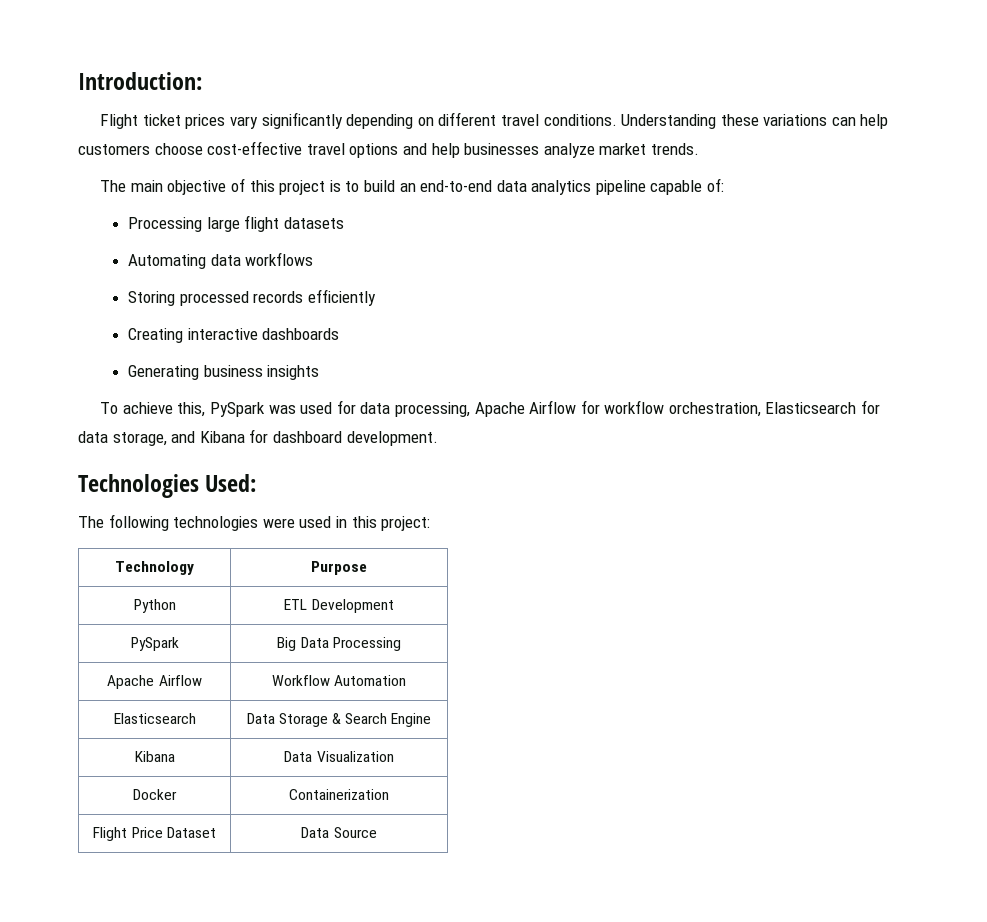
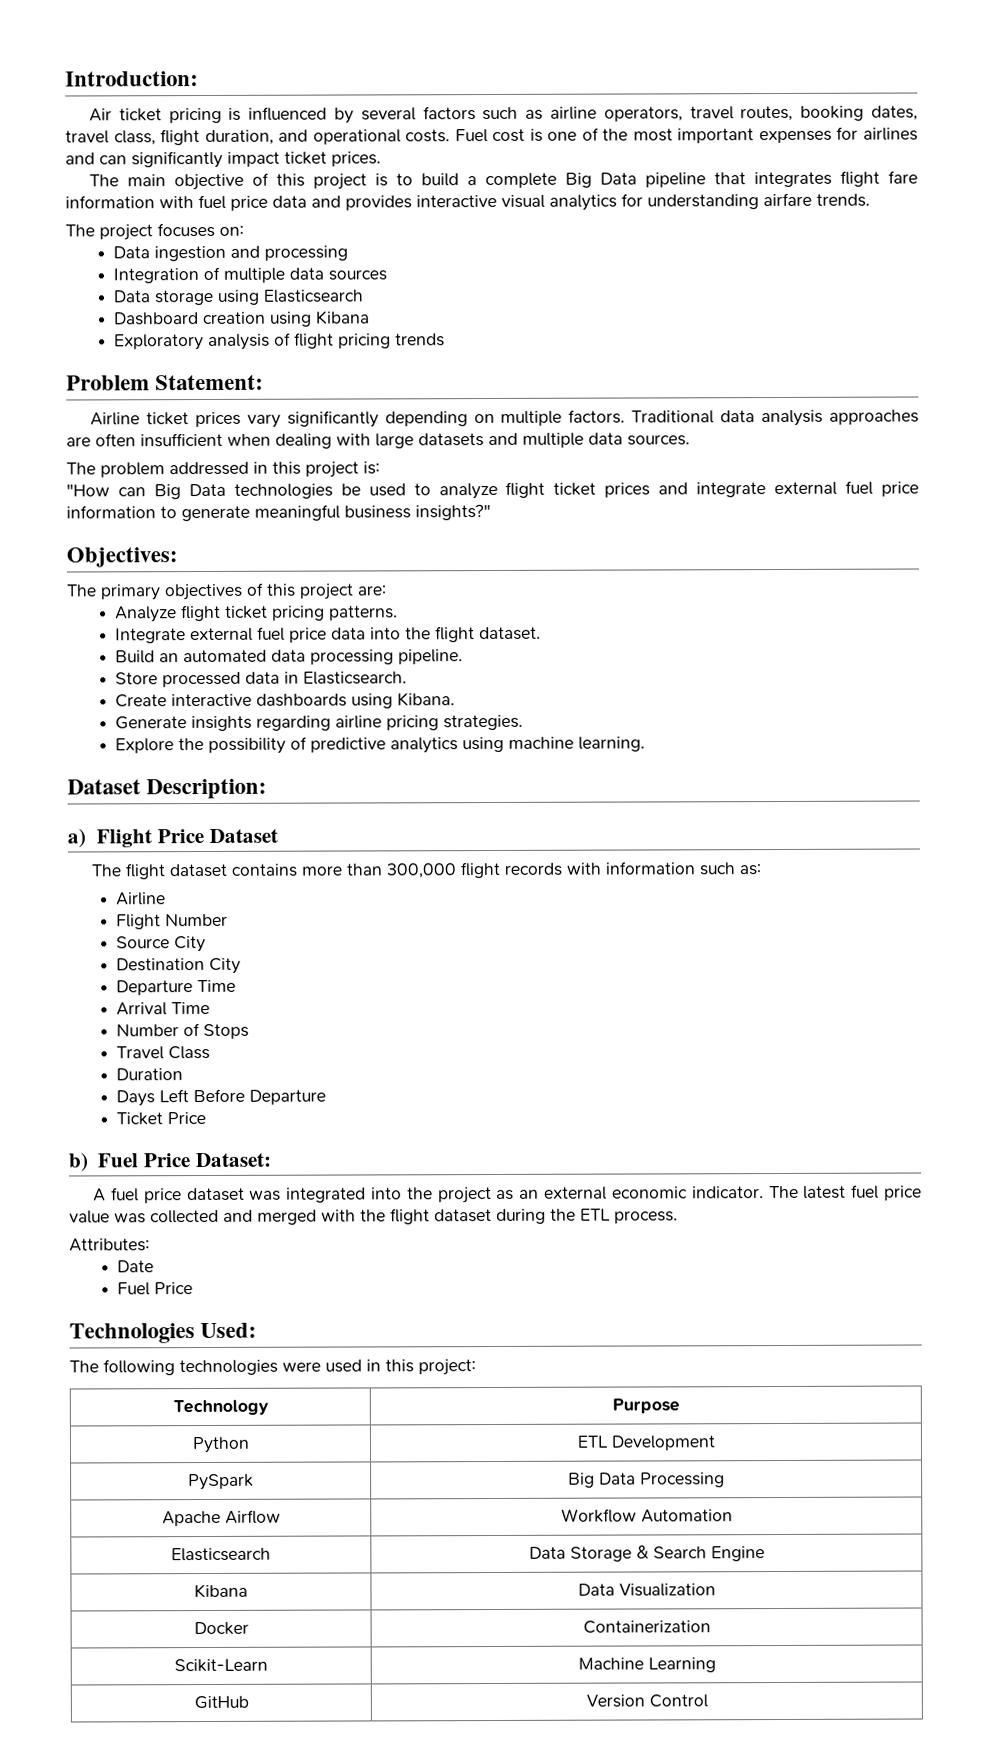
- Flight ticket prices vary significantly depending on different travel conditions. Understanding these variations can help customers choose cost-effective travel options and help businesses analyze market trends.
+ Air ticket pricing is influenced by several factors such as airline operators, travel routes, booking dates, travel class, flight duration, and operational costs. Fuel cost is one of the most important expenses for airlines and can significantly impact ticket prices.
- The main objective of this project is to build an end-to-end data analytics pipeline capable of:
- Processing large flight datasets
- Automating data workflows
- Storing processed records efficiently
- Creating interactive dashboards
- Generating business insights
- To achieve this, PySpark was used for data processing, Apache Airflow for workflow orchestration, Elasticsearch for data storage, and Kibana for dashboard development.
+ The main objective of this project is to build a complete Big Data pipeline that integrates flight fare information with fuel price data and provides interactive visual analytics for understanding airfare trends.
+ The project focuses on:
+ Data ingestion and processing
+ Integration of multiple data sources
+ Data storage using Elasticsearch
+ Dashboard creation using Kibana
+ Exploratory analysis of flight pricing trends
+ Problem Statement:
+ Airline ticket prices vary significantly depending on multiple factors. Traditional data analysis approaches are often insufficient when dealing with large datasets and multiple data sources.
+ The problem addressed in this project is:
+ "How can Big Data technologies be used to analyze flight ticket prices and integrate external fuel price information to generate meaningful business insights?"
+ Objectives:
+ The primary objectives of this project are:
+ Analyze flight ticket pricing patterns.
+ Integrate external fuel price data into the flight dataset.
+ Build an automated data processing pipeline.
+ Store processed data in Elasticsearch.
+ Create interactive dashboards using Kibana.
+ Generate insights regarding airline pricing strategies.
+ Explore the possibility of predictive analytics using machine learning.
+ Dataset Description:
+ a) Flight Price Dataset
+ The flight dataset contains more than 300,000 flight records with information such as:
+ Airline
+ Flight Number
+ Source City
+ Destination City
+ Departure Time
+ Arrival Time
+ Number of Stops
+ Travel Class
+ Duration
+ Days Left Before Departure
+ Ticket Price
+ b) Fuel Price Dataset:
+ A fuel price dataset was integrated into the project as an external economic indicator. The latest fuel price value was collected and merged with the flight dataset during the ETL process.
+ Attributes:
+ Date
+ Fuel Price
- Flight Price Dataset | Data Source
+ Scikit-Learn | Machine Learning
+ GitHub | Version Control

